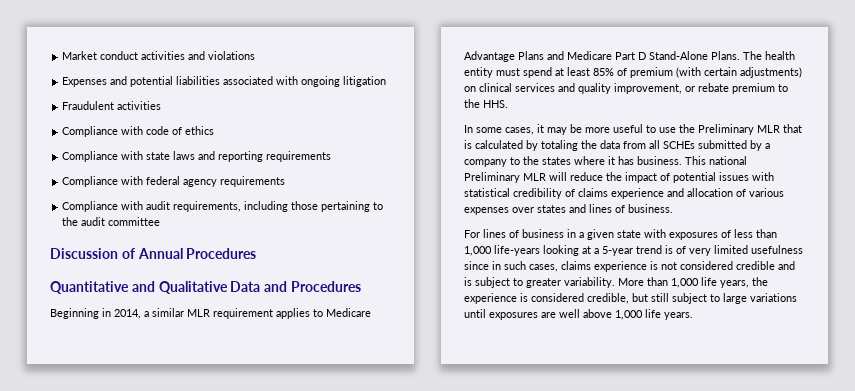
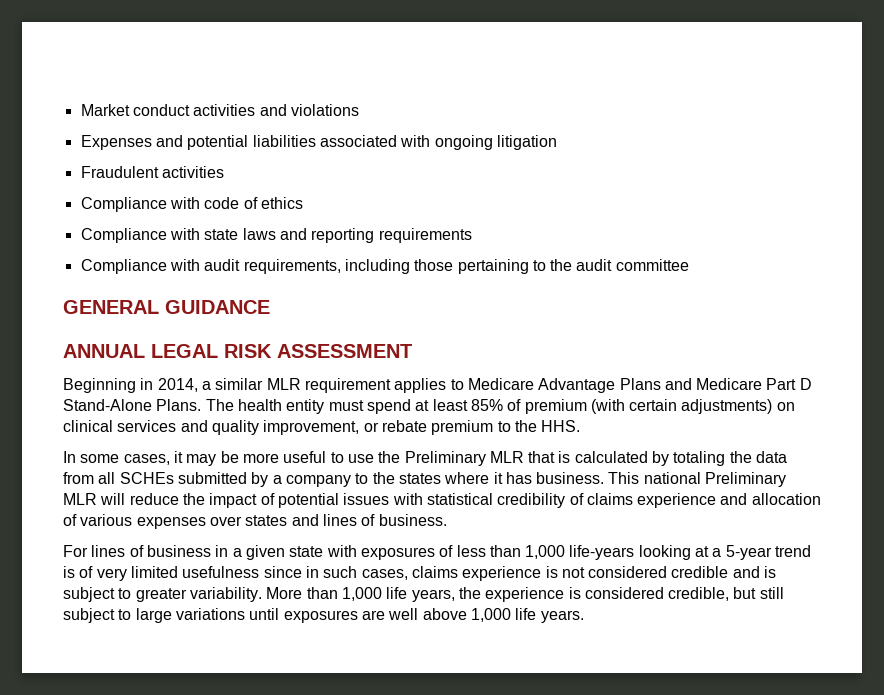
- Compliance with federal agency requirements
- Discussion of Annual Procedures
- Quantitative and Qualitative Data and Procedures
+ GENERAL GUIDANCE
+ ANNUAL LEGAL RISK ASSESSMENT

